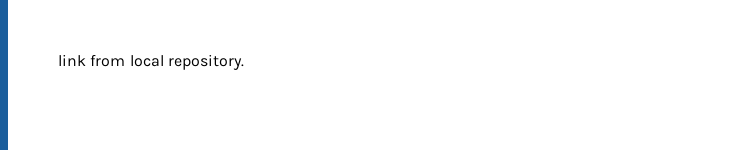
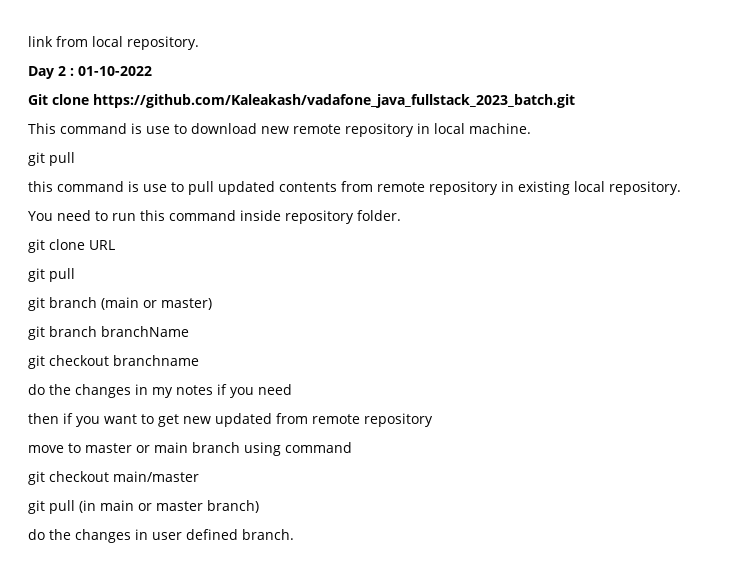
+ Day 2 : 01-10-2022
+ Git clone https://github.com/Kaleakash/vadafone_java_fullstack_2023_batch.git
+ This command is use to download new remote repository in local machine.
+ git pull
+ this command is use to pull updated contents from remote repository in existing local repository.
+ You need to run this command inside repository folder.
+ git clone URL
+ git pull
+ git branch (main or master)
+ git branch branchName
+ git checkout branchname
+ do the changes in my notes if you need
+ then if you want to get new updated from remote repository
+ move to master or main branch using command
+ git checkout main/master
+ git pull (in main or master branch)
+ do the changes in user defined branch.

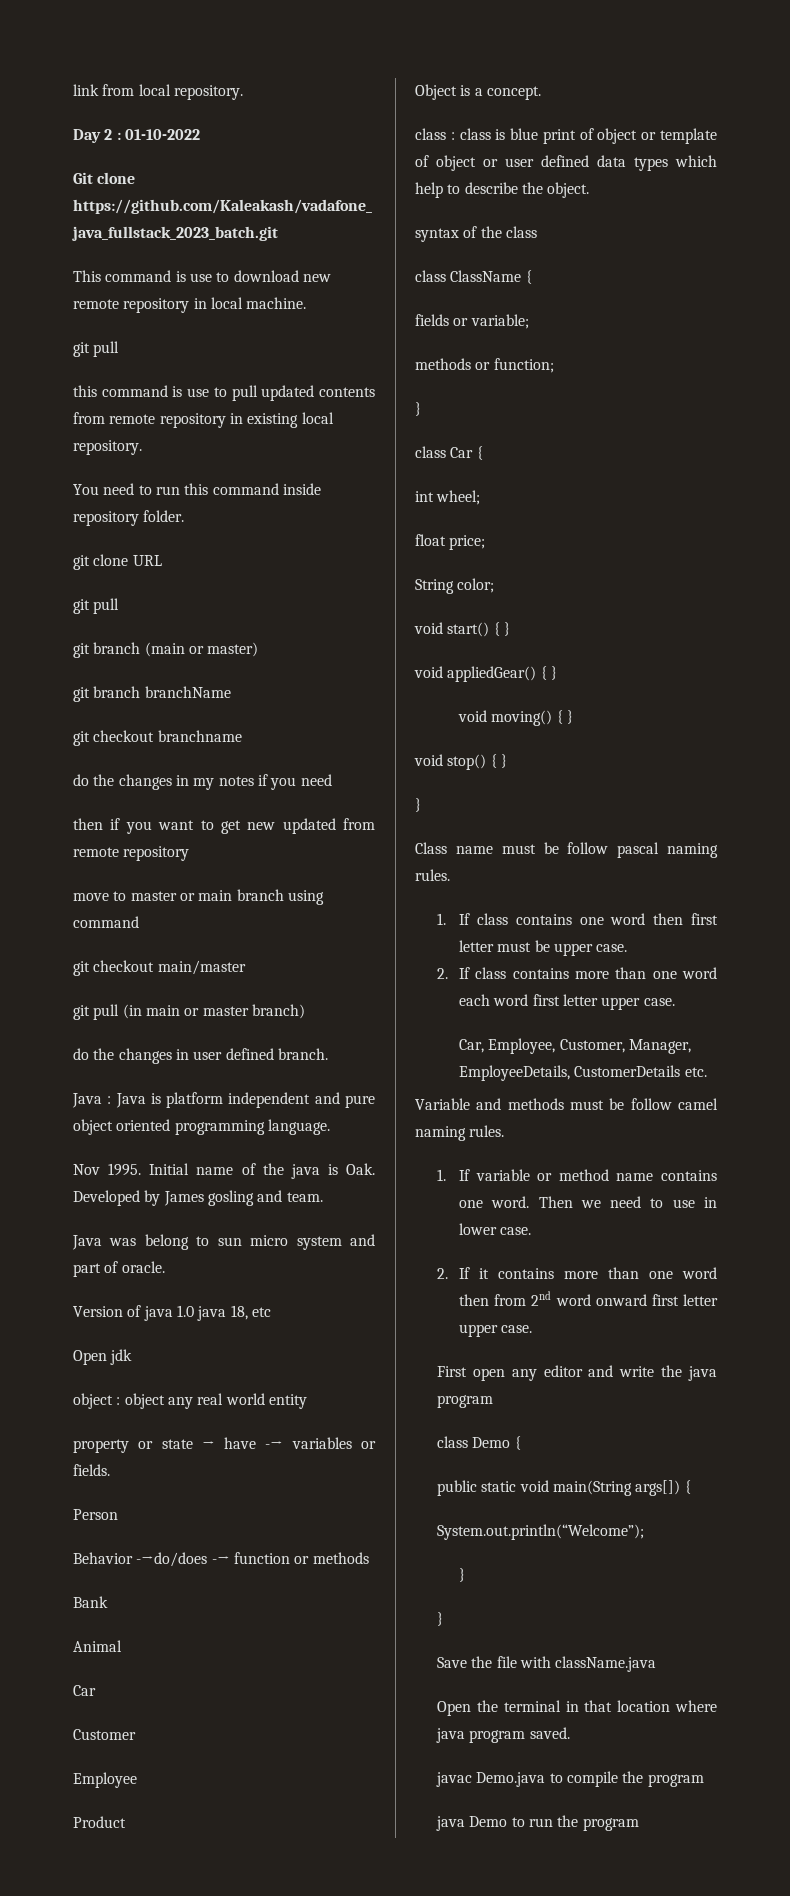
+ Java : Java is platform independent and pure object oriented programming language.
+ Nov 1995. Initial name of the java is Oak. Developed by James gosling and team.
+ Java was belong to sun micro system and part of oracle.
+ Version of java 1.0 java 18, etc
+ Open jdk
+ object : object any real world entity
+ property or state → have -→ variables or fields.
+ Person
+ Behavior -→do/does -→ function or methods
+ Bank
+ Animal
+ Car
+ Customer
+ Employee
+ Product
+ Object is a concept.
+ class : class is blue print of object or template of object or user defined data types which help to describe the object.
+ syntax of the class
+ class ClassName {
+ fields or variable;
+ methods or function;
+ }
+ class Car {
+ int wheel;
+ float price;
+ String color;
+ void start() { }
+ void appliedGear() { }
+ void moving() { }
+ void stop() { }
+ }
+ Class name must be follow pascal naming rules.
+ 1. If class contains one word then first letter must be upper case.
+ 2. If class contains more than one word each word first letter upper case.
+ Car, Employee, Customer, Manager, EmployeeDetails, CustomerDetails etc.
+ Variable and methods must be follow camel naming rules.
+ 1. If variable or method name contains one word. Then we need to use in lower case.
+ 2. If it contains more than one word then from 2nd word onward first letter upper case.
+ First open any editor and write the java program
+ class Demo {
+ public static void main(String args[]) {
+ System.out.println(“Welcome”);
+ }
+ }
+ Save the file with className.java
+ Open the terminal in that location where java program saved.
+ javac Demo.java to compile the program
+ java Demo to run the program

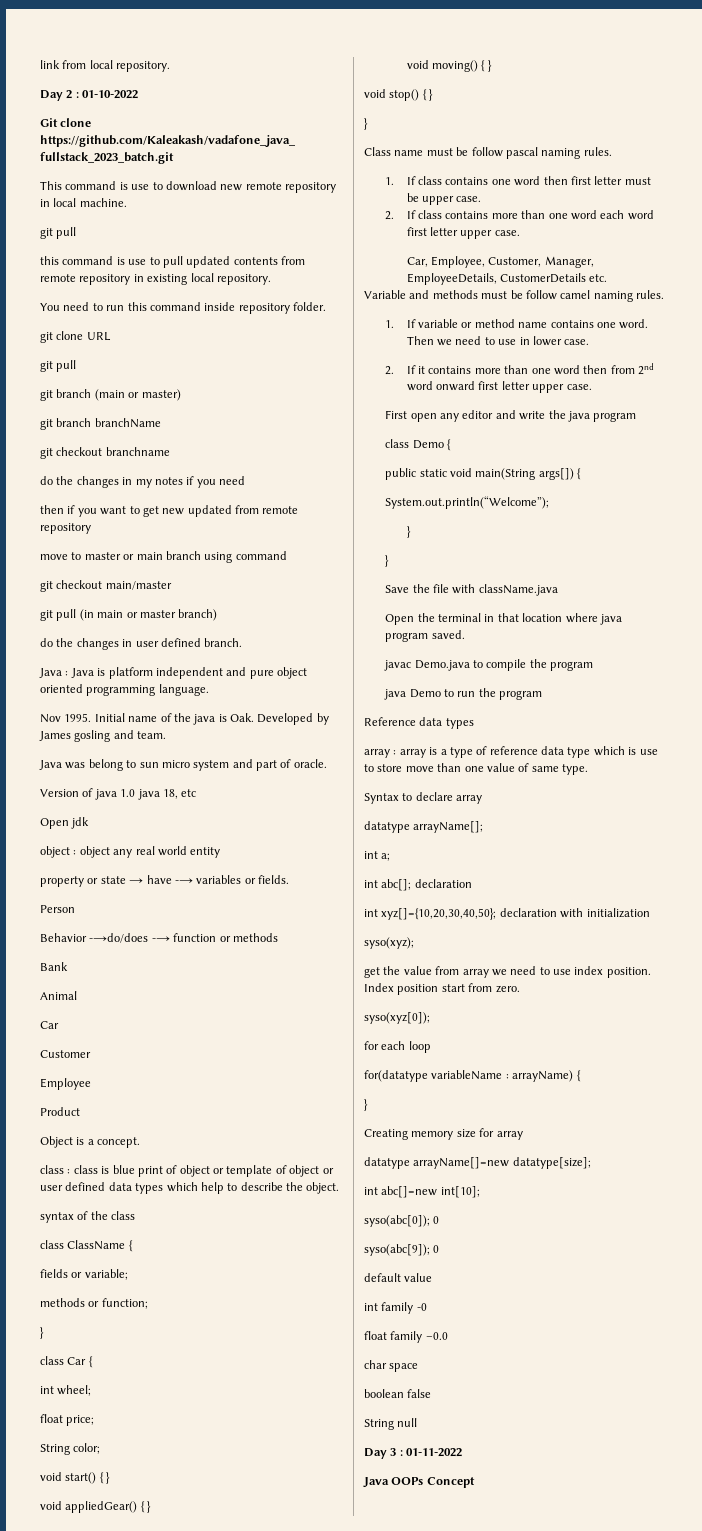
+ Reference data types
+ array : array is a type of reference data type which is use to store move than one value of same type.
+ Syntax to declare array
+ datatype arrayName[];
+ int a;
+ int abc[]; declaration
+ int xyz[]={10,20,30,40,50}; declaration with initialization
+ syso(xyz);
+ get the value from array we need to use index position. Index position start from zero.
+ syso(xyz[0]);
+ for each loop
+ for(datatype variableName : arrayName) {
+ }
+ Creating memory size for array
+ datatype arrayName[]=new datatype[size];
+ int abc[]=new int[10];
+ syso(abc[0]); 0
+ syso(abc[9]); 0
+ default value
+ int family -0
+ float family –0.0
+ char space
+ boolean false
+ String null
+ Day 3 : 01-11-2022
+ Java OOPs Concept

